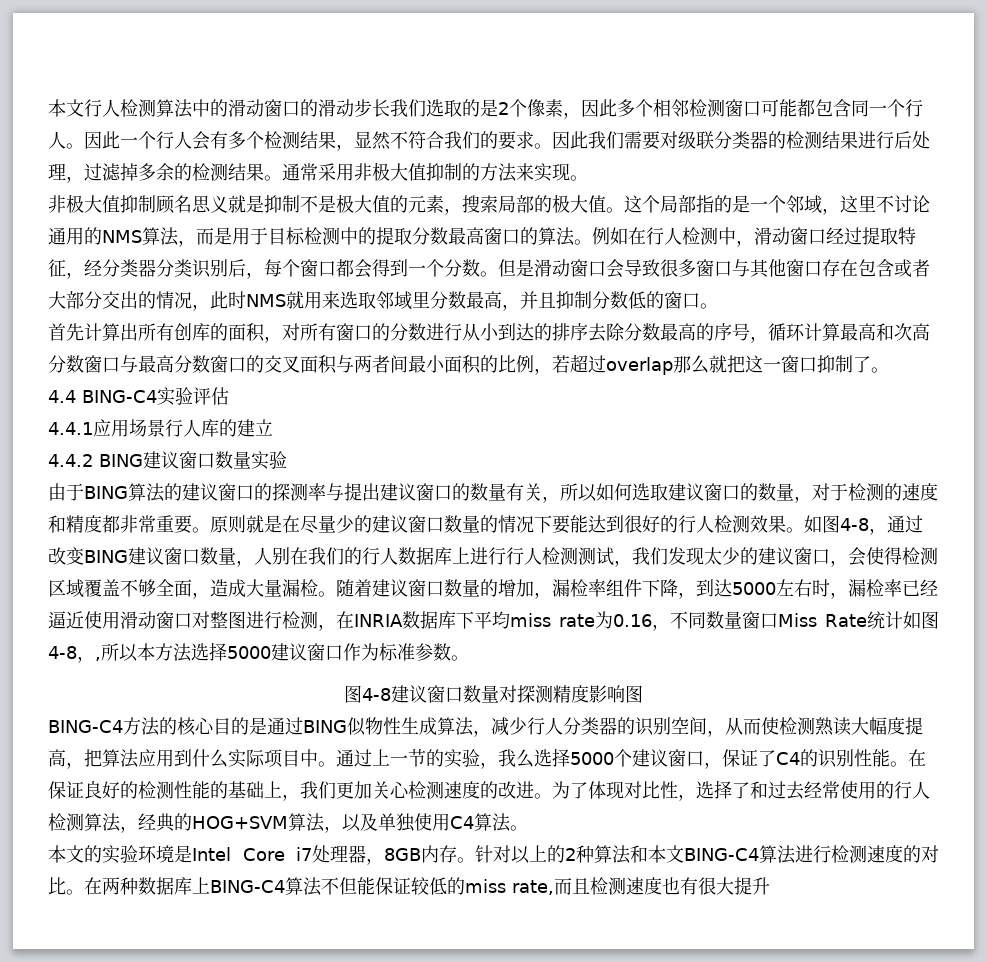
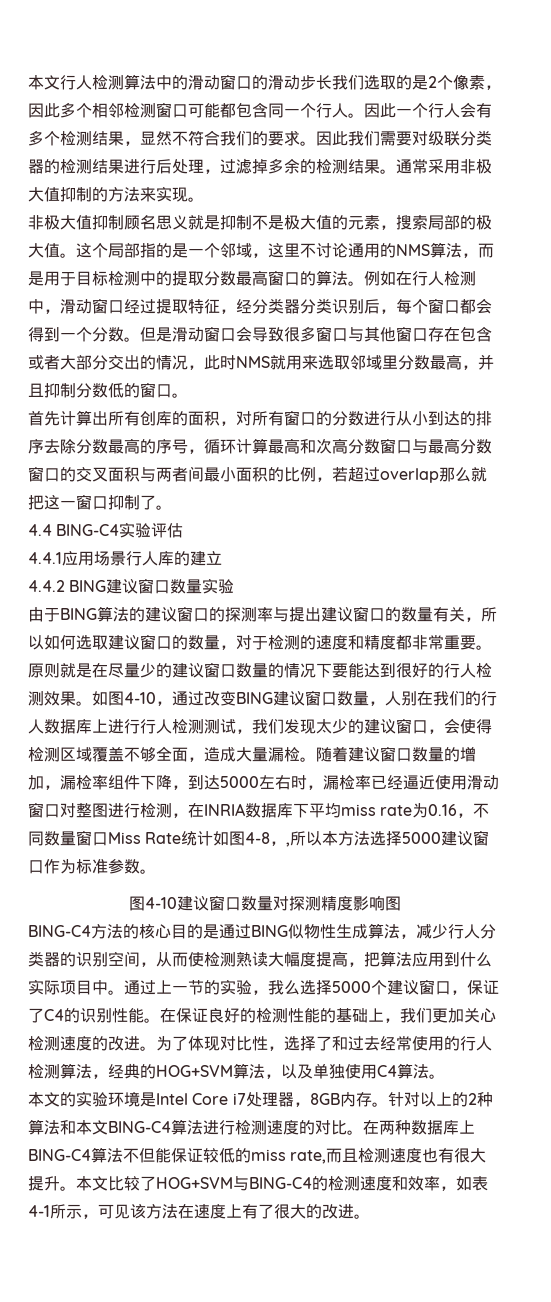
- 如图4-8，通过改变BING建议窗口数量，人别在我们的行人数据库上进行行人检测测试，我们发现太少的建议窗口，会使得检测区域覆盖不够全面，造成大量漏检。
+ 如图4-10，通过改变BING建议窗口数量，人别在我们的行人数据库上进行行人检测测试，我们发现太少的建议窗口，会使得检测区域覆盖不够全面，造成大量漏检。
- 图4-8建议窗口数量对探测精度影响图
+ 图4-10建议窗口数量对探测精度影响图
- 在两种数据库上BING-C4算法不但能保证较低的miss rate,而且检测速度也有很大提升
+ 在两种数据库上BING-C4算法不但能保证较低的miss rate,而且检测速度也有很大提升。本文比较了HOG+SVM与BING-C4的检测速度和效率，如表4-1所示，可见该方法在速度上有了很大的改进。

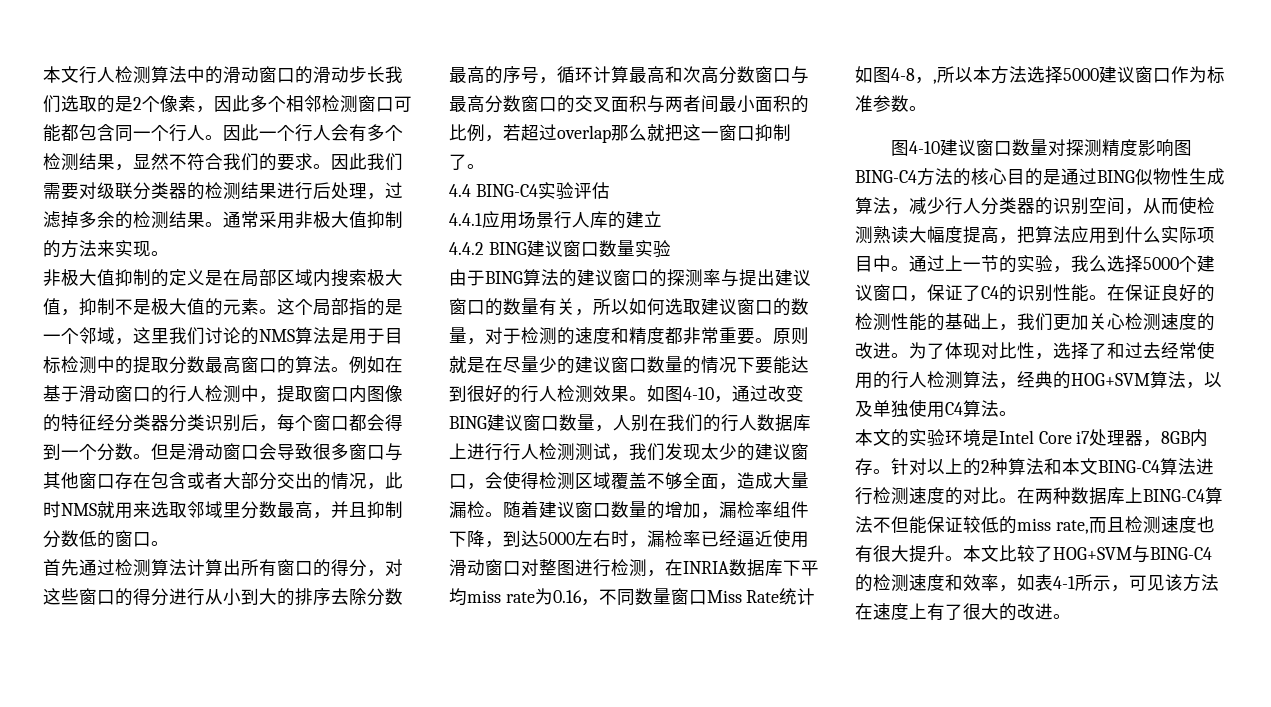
- 非极大值抑制顾名思义就是抑制不是极大值的元素，搜索局部的极大值。
+ 非极大值抑制的定义是在局部区域内搜索极大值，抑制不是极大值的元素。
- 这个局部指的是一个邻域，这里不讨论通用的NMS算法，而是用于目标检测中的提取分数最高窗口的算法。
+ 这个局部指的是一个邻域，这里我们讨论的NMS算法是用于目标检测中的提取分数最高窗口的算法。
- 例如在行人检测中，滑动窗口经过提取特征，经分类器分类识别后，每个窗口都会得到一个分数。
+ 例如在基于滑动窗口的行人检测中，提取窗口内图像的特征经分类器分类识别后，每个窗口都会得到一个分数。
- 首先计算出所有创库的面积，对所有窗口的分数进行从小到达的排序去除分数最高的序号，循环计算最高和次高分数窗口与最高分数窗口的交叉面积与两者间最小面积的比例，若超过overlap那么就把这一窗口抑制了。
+ 首先通过检测算法计算出所有窗口的得分，对这些窗口的得分进行从小到大的排序去除分数最高的序号，循环计算最高和次高分数窗口与最高分数窗口的交叉面积与两者间最小面积的比例，若超过overlap那么就把这一窗口抑制了。

